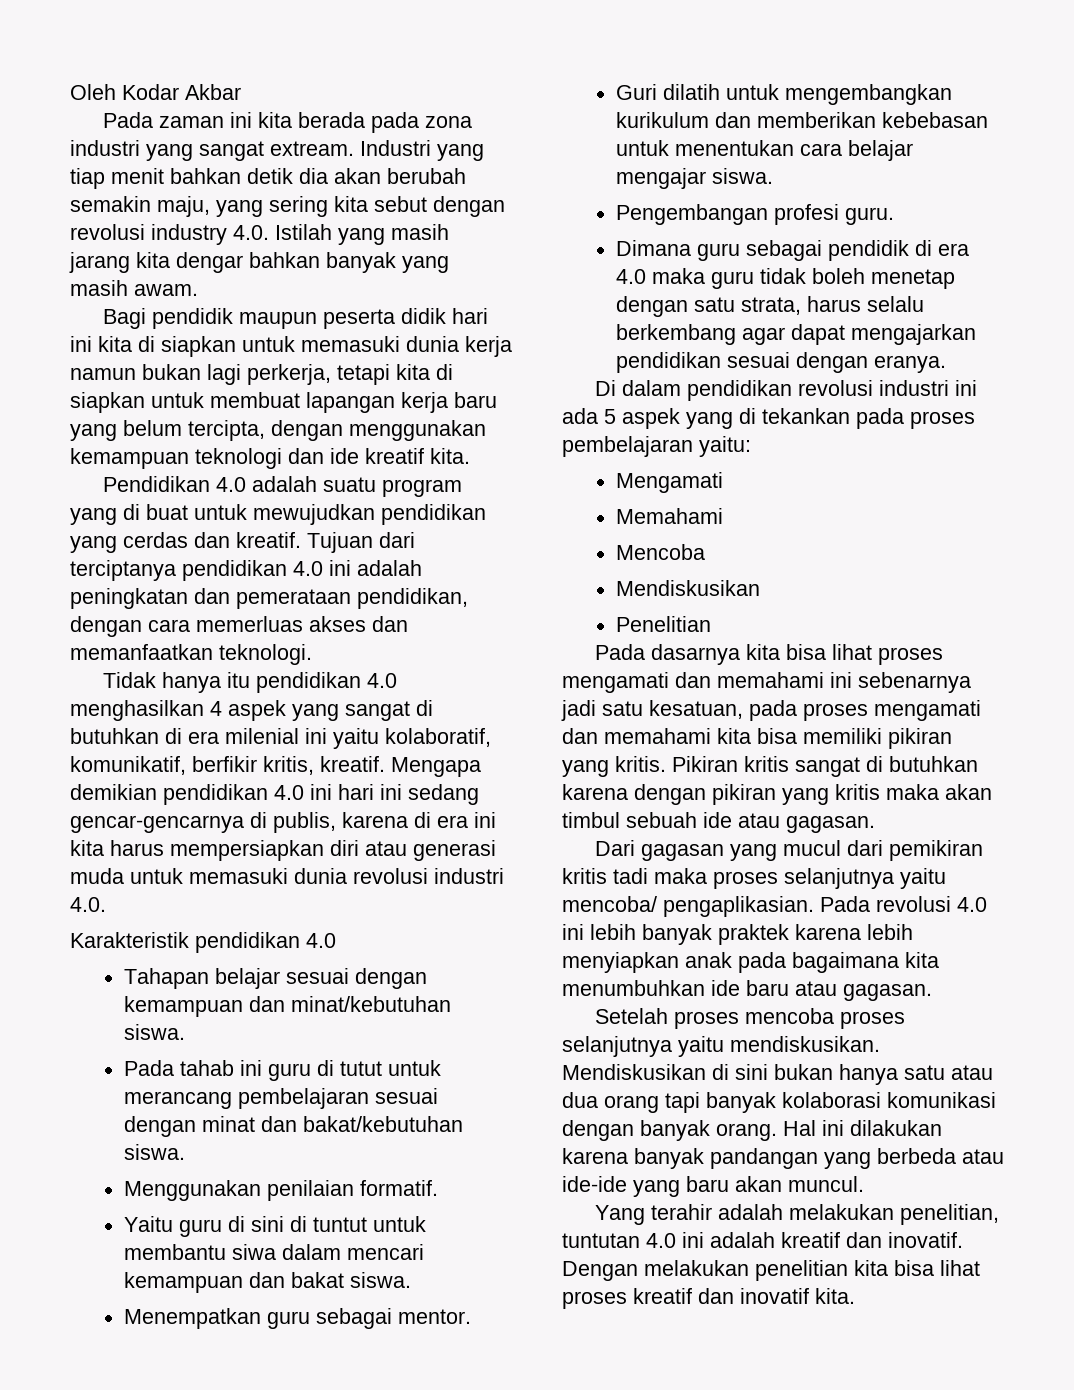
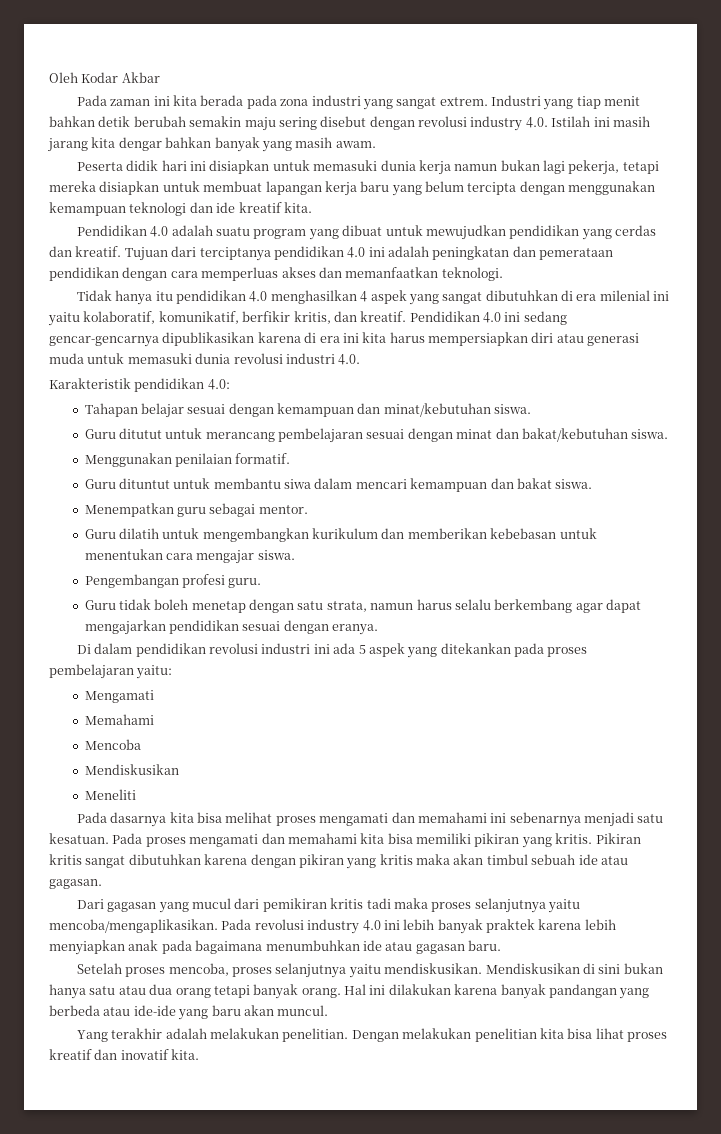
- Pada zaman ini kita berada pada zona industri yang sangat extream.
+ Pada zaman ini kita berada pada zona industri yang sangat extrem.
- Industri yang tiap menit bahkan detik dia akan berubah semakin maju, yang sering kita sebut dengan revolusi industry 4.0. Istilah yang masih jarang kita dengar bahkan banyak yang masih awam.
+ Industri yang tiap menit bahkan detik berubah semakin maju sering disebut dengan revolusi industry 4.0. Istilah ini masih jarang kita dengar bahkan banyak yang masih awam.
- Bagi pendidik maupun peserta didik hari ini kita di siapkan untuk memasuki dunia kerja namun bukan lagi perkerja, tetapi kita di siapkan untuk membuat lapangan kerja baru yang belum tercipta, dengan menggunakan kemampuan teknologi dan ide kreatif kita.
+ Peserta didik hari ini disiapkan untuk memasuki dunia kerja namun bukan lagi pekerja, tetapi mereka disiapkan untuk membuat lapangan kerja baru yang belum tercipta dengan menggunakan kemampuan teknologi dan ide kreatif kita.
- Pendidikan 4.0 adalah suatu program yang di buat untuk mewujudkan pendidikan yang cerdas dan kreatif.
+ Pendidikan 4.0 adalah suatu program yang dibuat untuk mewujudkan pendidikan yang cerdas dan kreatif.
- Tujuan dari terciptanya pendidikan 4.0 ini adalah peningkatan dan pemerataan pendidikan, dengan cara memerluas akses dan memanfaatkan teknologi.
+ Tujuan dari terciptanya pendidikan 4.0 ini adalah peningkatan dan pemerataan pendidikan dengan cara memperluas akses dan memanfaatkan teknologi.
- Tidak hanya itu pendidikan 4.0 menghasilkan 4 aspek yang sangat di butuhkan di era milenial ini yaitu kolaboratif, komunikatif, berfikir kritis, kreatif. Mengapa demikian pendidikan 4.0 ini hari ini sedang gencar-gencarnya di publis, karena di era ini kita harus mempersiapkan diri atau generasi muda untuk memasuki dunia revolusi industri 4.0.
+ Tidak hanya itu pendidikan 4.0 menghasilkan 4 aspek yang sangat dibutuhkan di era milenial ini yaitu kolaboratif, komunikatif, berfikir kritis, dan kreatif. Pendidikan 4.0 ini sedang gencar-gencarnya dipublikasikan karena di era ini kita harus mempersiapkan diri atau generasi muda untuk memasuki dunia revolusi industri 4.0.
- Karakteristik pendidikan 4.0
+ Karakteristik pendidikan 4.0:
- Pada tahab ini guru di tutut untuk merancang pembelajaran sesuai dengan minat dan bakat/kebutuhan siswa.
+ Guru ditutut untuk merancang pembelajaran sesuai dengan minat dan bakat/kebutuhan siswa.
- Yaitu guru di sini di tuntut untuk membantu siwa dalam mencari kemampuan dan bakat siswa.
+ Guru dituntut untuk membantu siwa dalam mencari kemampuan dan bakat siswa.
- Guri dilatih untuk mengembangkan kurikulum dan memberikan kebebasan untuk menentukan cara belajar mengajar siswa.
+ Guru dilatih untuk mengembangkan kurikulum dan memberikan kebebasan untuk menentukan cara mengajar siswa.
- Dimana guru sebagai pendidik di era 4.0 maka guru tidak boleh menetap dengan satu strata, harus selalu berkembang agar dapat mengajarkan pendidikan sesuai dengan eranya.
+ Guru tidak boleh menetap dengan satu strata, namun harus selalu berkembang agar dapat mengajarkan pendidikan sesuai dengan eranya.
- Di dalam pendidikan revolusi industri ini ada 5 aspek yang di tekankan pada proses pembelajaran yaitu:
+ Di dalam pendidikan revolusi industri ini ada 5 aspek yang ditekankan pada proses pembelajaran yaitu:
- Penelitian
+ Meneliti
- Pada dasarnya kita bisa lihat proses mengamati dan memahami ini sebenarnya jadi satu kesatuan, pada proses mengamati dan memahami kita bisa memiliki pikiran yang kritis.
+ Pada dasarnya kita bisa melihat proses mengamati dan memahami ini sebenarnya menjadi satu kesatuan. Pada proses mengamati dan memahami kita bisa memiliki pikiran yang kritis.
- Pikiran kritis sangat di butuhkan karena dengan pikiran yang kritis maka akan timbul sebuah ide atau gagasan.
+ Pikiran kritis sangat dibutuhkan karena dengan pikiran yang kritis maka akan timbul sebuah ide atau gagasan.
- Dari gagasan yang mucul dari pemikiran kritis tadi maka proses selanjutnya yaitu mencoba/ pengaplikasian.
+ Dari gagasan yang mucul dari pemikiran kritis tadi maka proses selanjutnya yaitu mencoba/mengaplikasikan.
- Pada revolusi 4.0 ini lebih banyak praktek karena lebih menyiapkan anak pada bagaimana kita menumbuhkan ide baru atau gagasan.
+ Pada revolusi industry 4.0 ini lebih banyak praktek karena lebih menyiapkan anak pada bagaimana menumbuhkan ide atau gagasan baru.
- Setelah proses mencoba proses selanjutnya yaitu mendiskusikan.
+ Setelah proses mencoba, proses selanjutnya yaitu mendiskusikan.
- Mendiskusikan di sini bukan hanya satu atau dua orang tapi banyak kolaborasi komunikasi dengan banyak orang.
+ Mendiskusikan di sini bukan hanya satu atau dua orang tetapi banyak orang.
- Yang terahir adalah melakukan penelitian, tuntutan 4.0 ini adalah kreatif dan inovatif.
+ Yang terakhir adalah melakukan penelitian.

